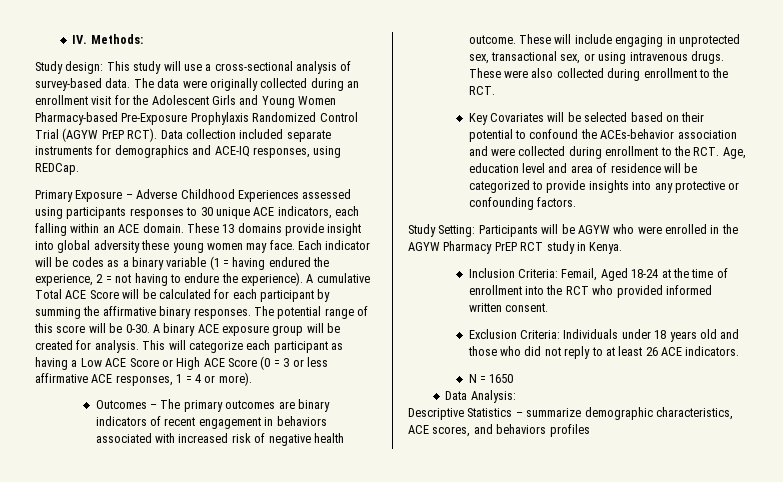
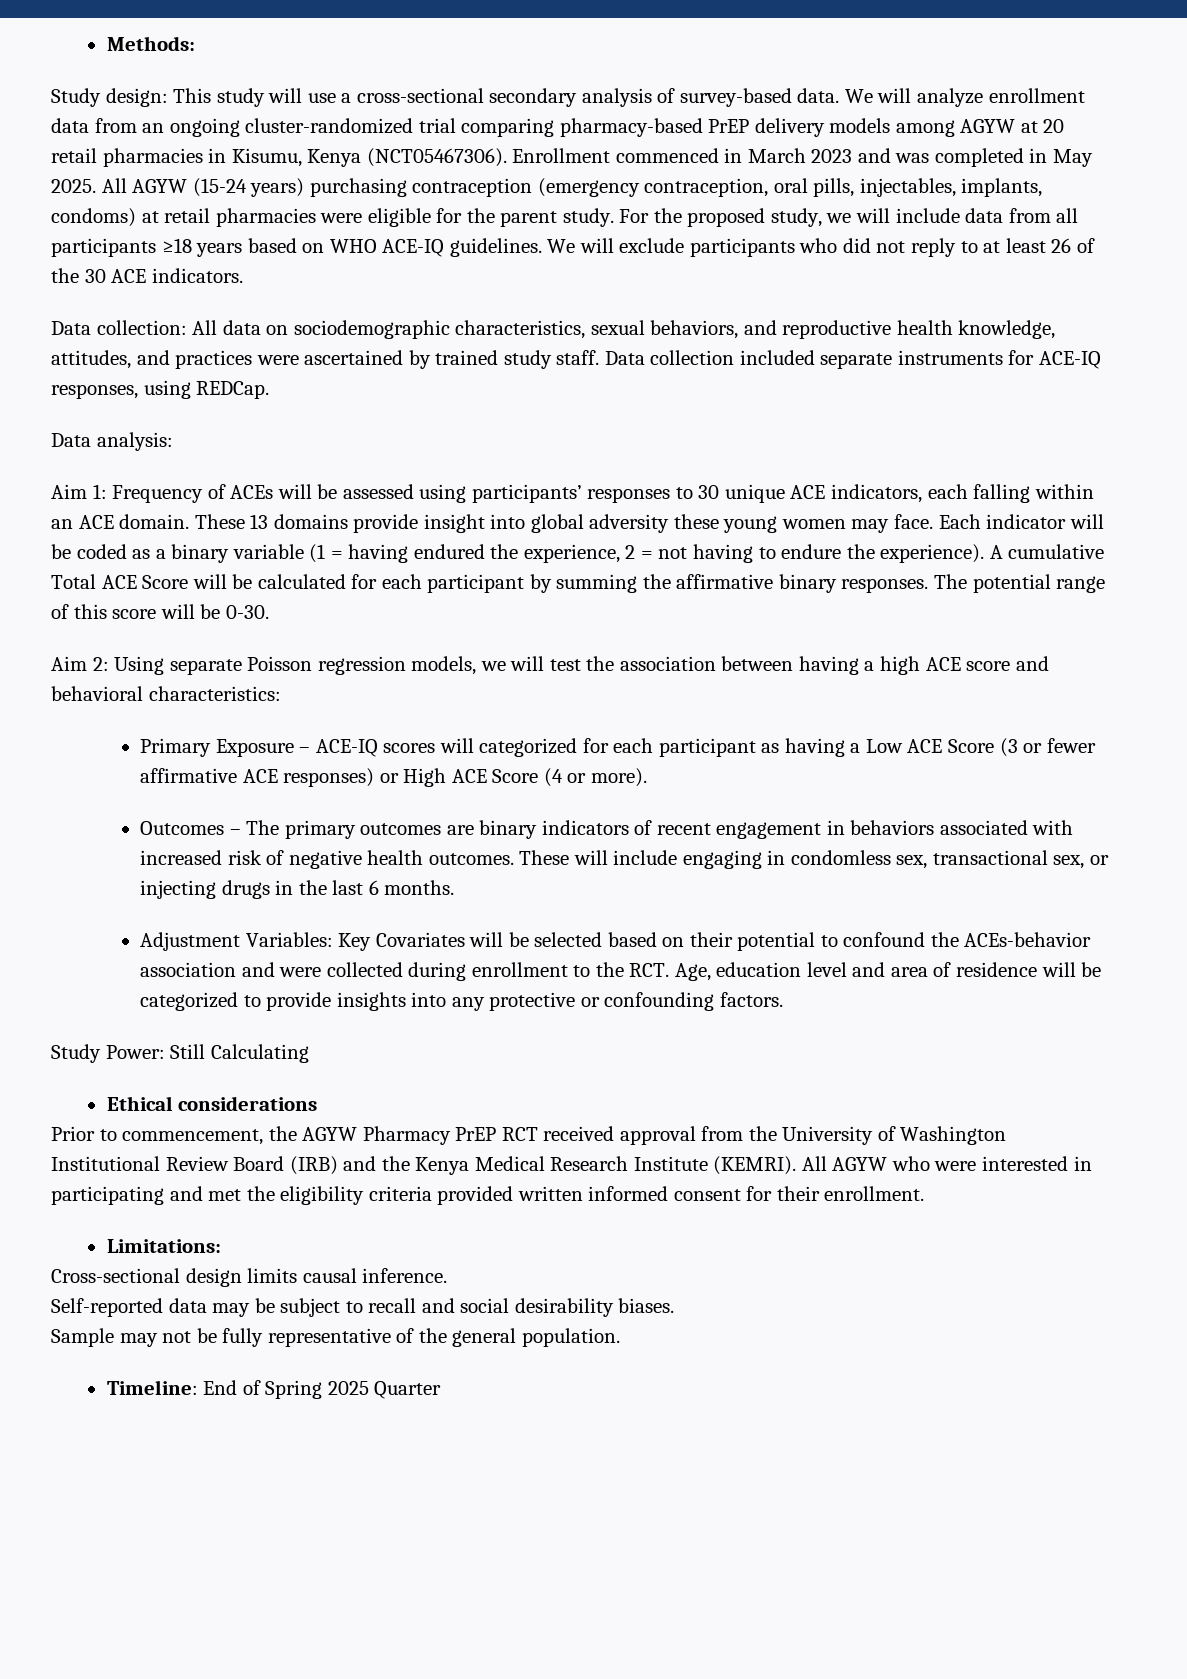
- IV. Methods:
+ Methods:
- Study design: This study will use a cross-sectional analysis of survey-based data.
+ Study design: This study will use a cross-sectional secondary analysis of survey-based data.
- The data were originally collected during an enrollment visit for the Adolescent Girls and Young Women Pharmacy-based Pre-Exposure Prophylaxis Randomized Control Trial (AGYW PrEP RCT).
+ We will analyze enrollment data from an ongoing cluster-randomized trial comparing pharmacy-based PrEP delivery models among AGYW at 20 retail pharmacies in Kisumu, Kenya (NCT05467306). Enrollment commenced in March 2023 and was completed in May 2025. All AGYW (15-24 years) purchasing contraception (emergency contraception, oral pills, injectables, implants, condoms) at retail pharmacies were eligible for the parent study. For the proposed study, we will include data from all participants ≥18 years based on WHO ACE-IQ guidelines. We will exclude participants who did not reply to at least 26 of the 30 ACE indicators.
+ Data collection: All data on sociodemographic characteristics, sexual behaviors, and reproductive health knowledge, attitudes, and practices were ascertained by trained study staff.
- Data collection included separate instruments for demographics and ACE-IQ responses, using REDCap.
+ Data collection included separate instruments for ACE-IQ responses, using REDCap.
- Primary Exposure – Adverse Childhood Experiences assessed using participants responses to 30 unique ACE indicators, each falling within an ACE domain.
+ Data analysis:
+ Aim 1: Frequency of ACEs will be assessed using participants’ responses to 30 unique ACE indicators, each falling within an ACE domain.
- Each indicator will be codes as a binary variable (1 = having endured the experience, 2 = not having to endure the experience).
+ Each indicator will be coded as a binary variable (1 = having endured the experience, 2 = not having to endure the experience).
- The potential range of this score will be 0-30. A binary ACE exposure group will be created for analysis. This will categorize each participant as having a Low ACE Score or High ACE Score (0 = 3 or less affirmative ACE responses, 1 = 4 or more).
+ The potential range of this score will be 0-30.
+ Aim 2: Using separate Poisson regression models, we will test the association between having a high ACE score and behavioral characteristics:
+ Primary Exposure – ACE-IQ scores will categorized for each participant as having a Low ACE Score (3 or fewer affirmative ACE responses) or High ACE Score (4 or more).
- Outcomes – The primary outcomes are binary indicators of recent engagement in behaviors associated with increased risk of negative health outcome.
+ Outcomes – The primary outcomes are binary indicators of recent engagement in behaviors associated with increased risk of negative health outcomes.
- These will include engaging in unprotected sex, transactional sex, or using intravenous drugs. These were also collected during enrollment to the RCT.
- Key Covariates will be selected based on their potential to confound the ACEs-behavior association and were collected during enrollment to the RCT. Age, education level and area of residence will be categorized to provide insights into any protective or confounding factors.
+ These will include engaging in condomless sex, transactional sex, or injecting drugs in the last 6 months.
+ Adjustment Variables: Key Covariates will be selected based on their potential to confound the ACEs-behavior association and were collected during enrollment to the RCT. Age, education level and area of residence will be categorized to provide insights into any protective or confounding factors.
- Study Setting: Participants will be AGYW who were enrolled in the AGYW Pharmacy PrEP RCT study in Kenya.
- Inclusion Criteria: Femail, Aged 18-24 at the time of enrollment into the RCT who provided informed written consent.
- Exclusion Criteria: Individuals under 18 years old and those who did not reply to at least 26 ACE indicators.
- N = 1650
- Data Analysis:
- Descriptive Statistics – summarize demographic characteristics, ACE scores, and behaviors profiles
+ Study Power: Still Calculating
+ Ethical considerations
+ Prior to commencement, the AGYW Pharmacy PrEP RCT received approval from the University of Washington Institutional Review Board (IRB) and the Kenya Medical Research Institute (KEMRI). All AGYW who were interested in participating and met the eligibility criteria provided written informed consent for their enrollment.
+ Limitations:
+ Cross-sectional design limits causal inference.
+ Self-reported data may be subject to recall and social desirability biases.
+ Sample may not be fully representative of the general population.
+ Timeline: End of Spring 2025 Quarter

